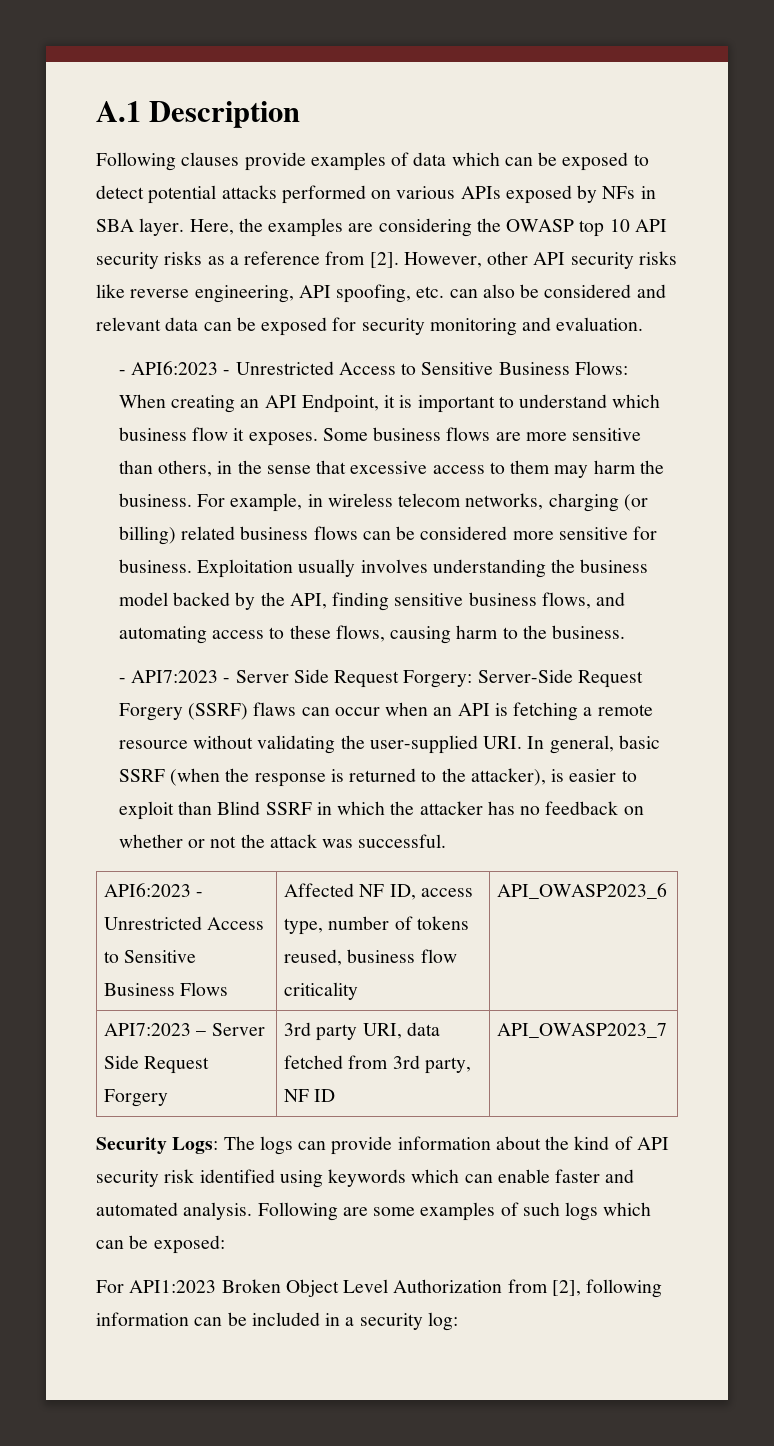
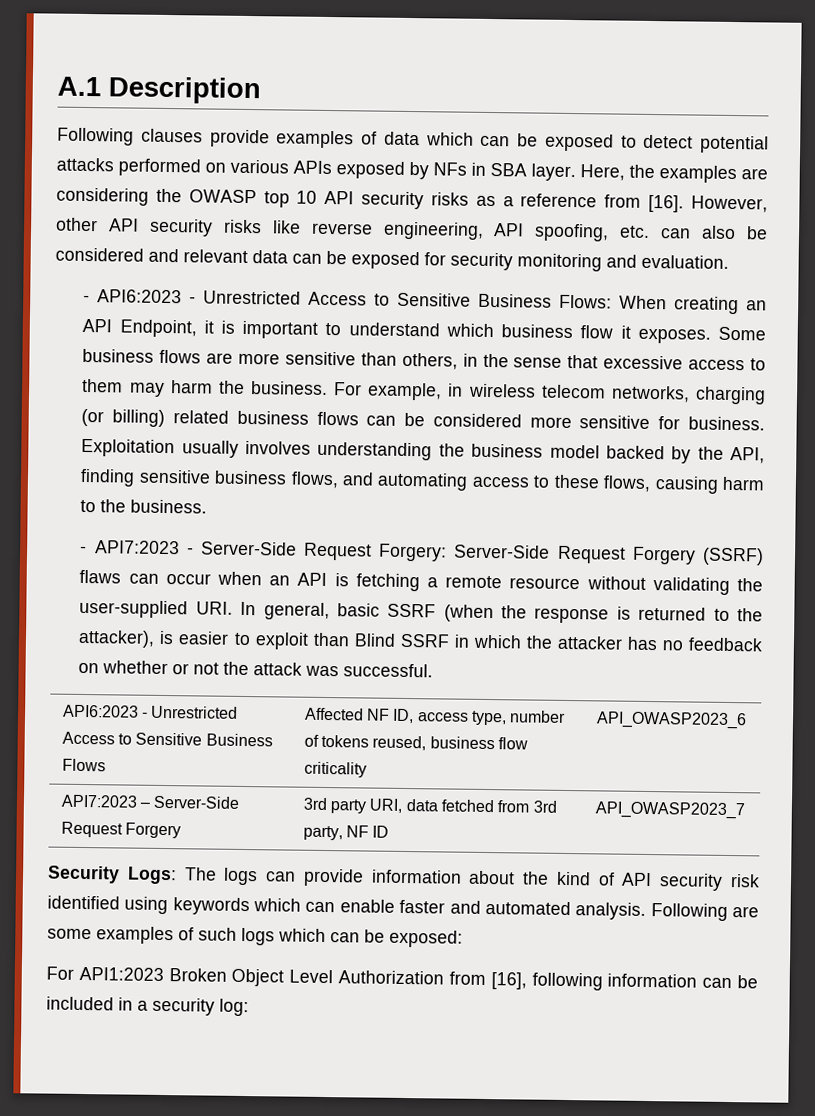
- Here, the examples are considering the OWASP top 10 API security risks as a reference from [2].
+ Here, the examples are considering the OWASP top 10 API security risks as a reference from [16].
- - API7:2023 - Server Side Request Forgery: Server-Side Request Forgery (SSRF) flaws can occur when an API is fetching a remote resource without validating the user-supplied URI. In general, basic SSRF (when the response is returned to the attacker), is easier to exploit than Blind SSRF in which the attacker has no feedback on whether or not the attack was successful.
+ - API7:2023 - Server-Side Request Forgery: Server-Side Request Forgery (SSRF) flaws can occur when an API is fetching a remote resource without validating the user-supplied URI. In general, basic SSRF (when the response is returned to the attacker), is easier to exploit than Blind SSRF in which the attacker has no feedback on whether or not the attack was successful.
- API7:2023 – Server Side Request Forgery | 3rd party URI, data fetched from 3rd party, NF ID | API_OWASP2023_7
+ API7:2023 – Server-Side Request Forgery | 3rd party URI, data fetched from 3rd party, NF ID | API_OWASP2023_7
- For API1:2023 Broken Object Level Authorization from [2], following information can be included in a security log:
+ For API1:2023 Broken Object Level Authorization from [16], following information can be included in a security log:

